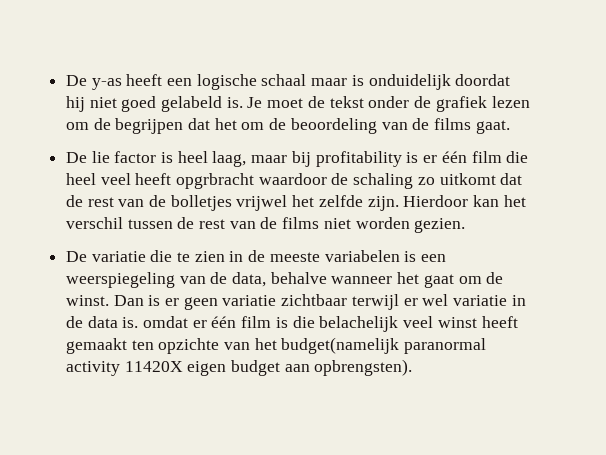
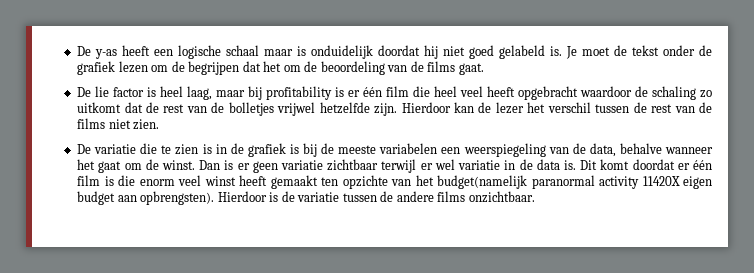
- De lie factor is heel laag, maar bij profitability is er één film die heel veel heeft opgrbracht waardoor de schaling zo uitkomt dat de rest van de bolletjes vrijwel het zelfde zijn.
+ De lie factor is heel laag, maar bij profitability is er één film die heel veel heeft opgebracht waardoor de schaling zo uitkomt dat de rest van de bolletjes vrijwel hetzelfde zijn.
- Hierdoor kan het verschil tussen de rest van de films niet worden gezien.
+ Hierdoor kan de lezer het verschil tussen de rest van de films niet zien.
- De variatie die te zien in de meeste variabelen is een weerspiegeling van de data, behalve wanneer het gaat om de winst.
+ De variatie die te zien is in de grafiek is bij de meeste variabelen een weerspiegeling van de data, behalve wanneer het gaat om de winst.
- Dan is er geen variatie zichtbaar terwijl er wel variatie in de data is. omdat er één film is die belachelijk veel winst heeft gemaakt ten opzichte van het budget(namelijk paranormal activity 11420X eigen budget aan opbrengsten).
+ Dan is er geen variatie zichtbaar terwijl er wel variatie in de data is. Dit komt doordat er één film is die enorm veel winst heeft gemaakt ten opzichte van het budget(namelijk paranormal activity 11420X eigen budget aan opbrengsten).
+ Hierdoor is de variatie tussen de andere films onzichtbaar.

